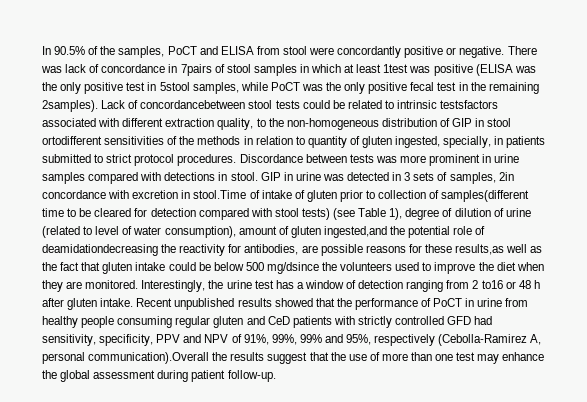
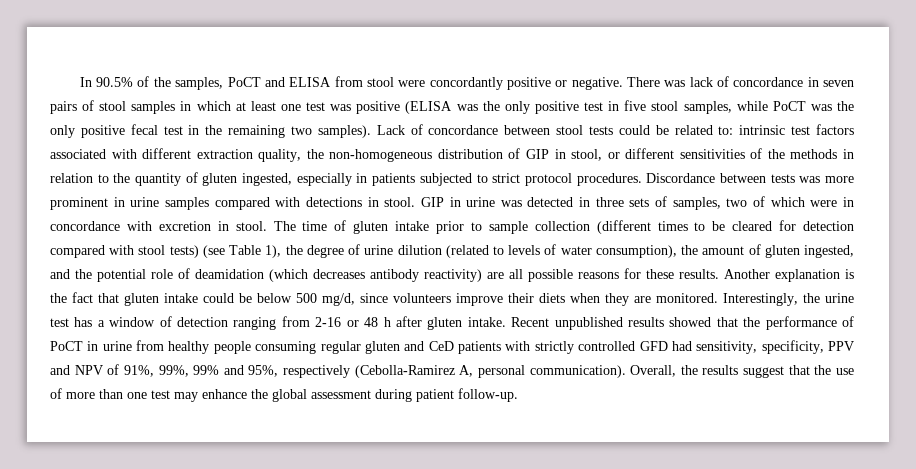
- There was lack of concordance in 7pairs of stool samples in which at least 1test was positive (ELISA was the only positive test in 5stool samples, while PoCT was the only positive fecal test in the remaining 2samples). Lack of concordancebetween stool tests could be related to intrinsic testsfactors associated with different extraction quality, to the non-homogeneous distribution of GIP in stool ortodifferent sensitivities of the methods in relation to quantity of gluten ingested, specially, in patients submitted to strict protocol procedures.
+ There was lack of concordance in seven pairs of stool samples in which at least one test was positive (ELISA was the only positive test in five stool samples, while PoCT was the only positive fecal test in the remaining two samples). Lack of concordance between stool tests could be related to: intrinsic test factors associated with different extraction quality, the non-homogeneous distribution of GIP in stool, or different sensitivities of the methods in relation to the quantity of gluten ingested, especially in patients subjected to strict protocol procedures.
- GIP in urine was detected in 3 sets of samples, 2in concordance with excretion in stool.Time of intake of gluten prior to collection of samples(different time to be cleared for detection compared with stool tests) (see Table 1), degree of dilution of urine (related to level of water consumption), amount of gluten ingested,and the potential role of deamidationdecreasing the reactivity for antibodies, are possible reasons for these results,as well as the fact that gluten intake could be below 500 mg/dsince the volunteers used to improve the diet when they are monitored.
+ GIP in urine was detected in three sets of samples, two of which were in concordance with excretion in stool. The time of gluten intake prior to sample collection (different times to be cleared for detection compared with stool tests) (see Table 1), the degree of urine dilution (related to levels of water consumption), the amount of gluten ingested, and the potential role of deamidation (which decreases antibody reactivity) are all possible reasons for these results. Another explanation is the fact that gluten intake could be below 500 mg/d, since volunteers improve their diets when they are monitored.
- Interestingly, the urine test has a window of detection ranging from 2 to16 or 48 h after gluten intake.
+ Interestingly, the urine test has a window of detection ranging from 2-16 or 48 h after gluten intake.
- Recent unpublished results showed that the performance of PoCT in urine from healthy people consuming regular gluten and CeD patients with strictly controlled GFD had sensitivity, specificity, PPV and NPV of 91%, 99%, 99% and 95%, respectively (Cebolla-Ramirez A, personal communication).Overall the results suggest that the use of more than one test may enhance the global assessment during patient follow-up.
+ Recent unpublished results showed that the performance of PoCT in urine from healthy people consuming regular gluten and CeD patients with strictly controlled GFD had sensitivity, specificity, PPV and NPV of 91%, 99%, 99% and 95%, respectively (Cebolla-Ramirez A, personal communication). Overall, the results suggest that the use of more than one test may enhance the global assessment during patient follow-up.

